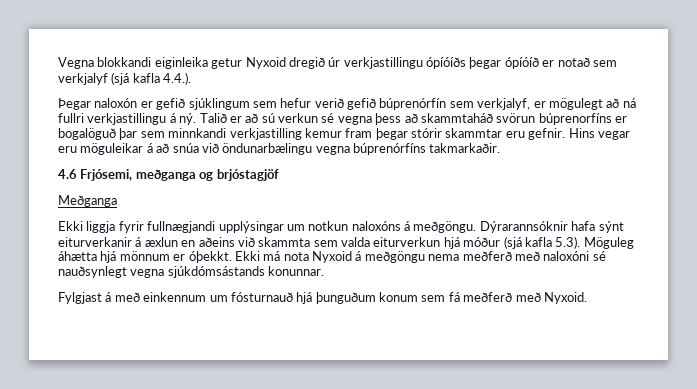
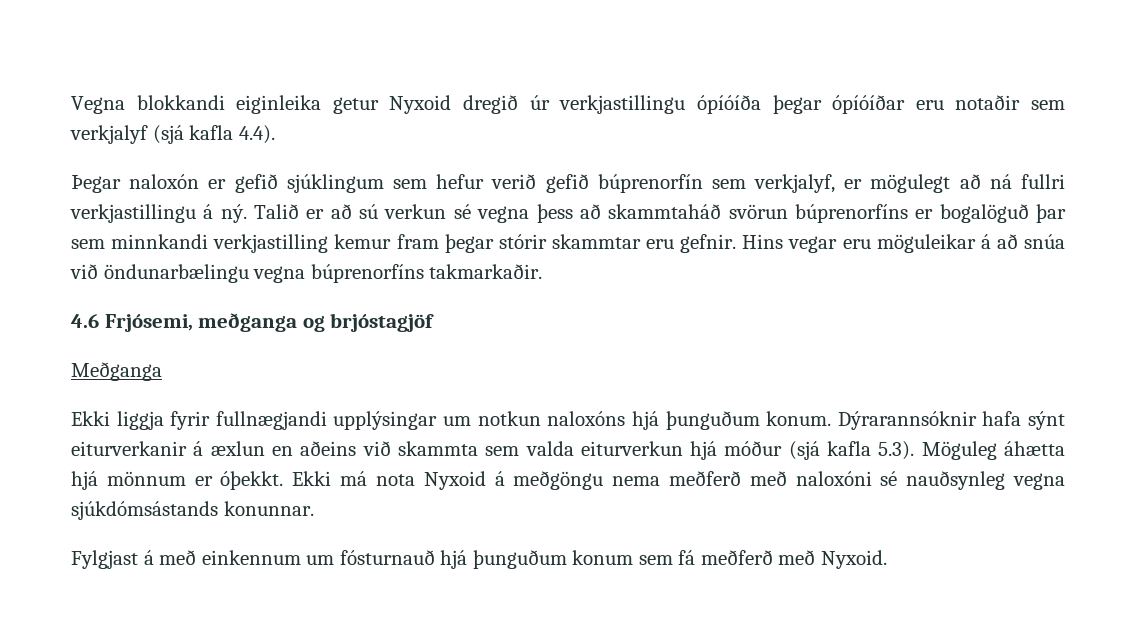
- Vegna blokkandi eiginleika getur Nyxoid dregið úr verkjastillingu ópíóíðs þegar ópíóíð er notað sem verkjalyf (sjá kafla 4.4.).
+ Vegna blokkandi eiginleika getur Nyxoid dregið úr verkjastillingu ópíóíða þegar ópíóíðar eru notaðir sem verkjalyf (sjá kafla 4.4).
- Þegar naloxón er gefið sjúklingum sem hefur verið gefið búprenórfín sem verkjalyf, er mögulegt að ná fullri verkjastillingu á ný.
+ Þegar naloxón er gefið sjúklingum sem hefur verið gefið búprenorfín sem verkjalyf, er mögulegt að ná fullri verkjastillingu á ný.
- Hins vegar eru möguleikar á að snúa við öndunarbælingu vegna búprenórfíns takmarkaðir.
+ Hins vegar eru möguleikar á að snúa við öndunarbælingu vegna búprenorfíns takmarkaðir.
- Ekki liggja fyrir fullnægjandi upplýsingar um notkun naloxóns á meðgöngu.
+ Ekki liggja fyrir fullnægjandi upplýsingar um notkun naloxóns hjá þunguðum konum.
- Ekki má nota Nyxoid á meðgöngu nema meðferð með naloxóni sé nauðsynlegt vegna sjúkdómsástands konunnar.
+ Ekki má nota Nyxoid á meðgöngu nema meðferð með naloxóni sé nauðsynleg vegna sjúkdómsástands konunnar.

